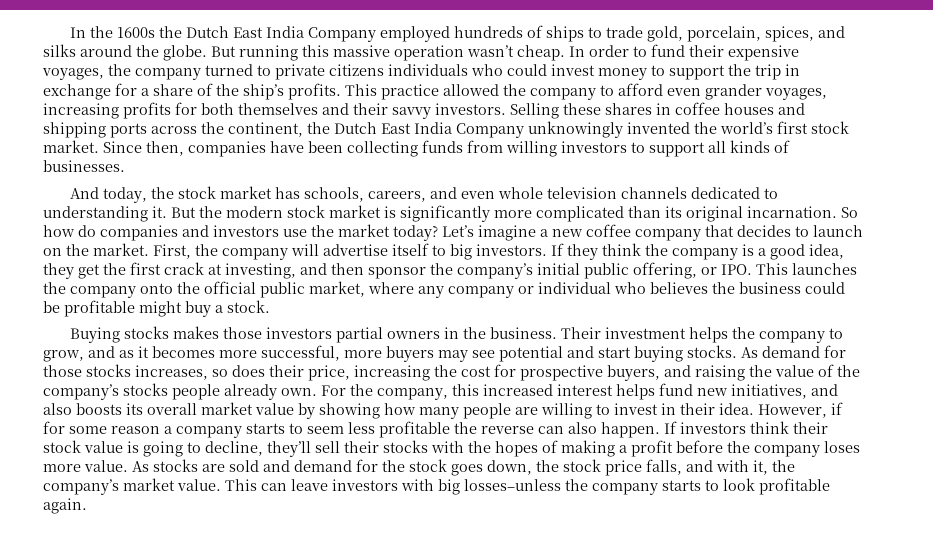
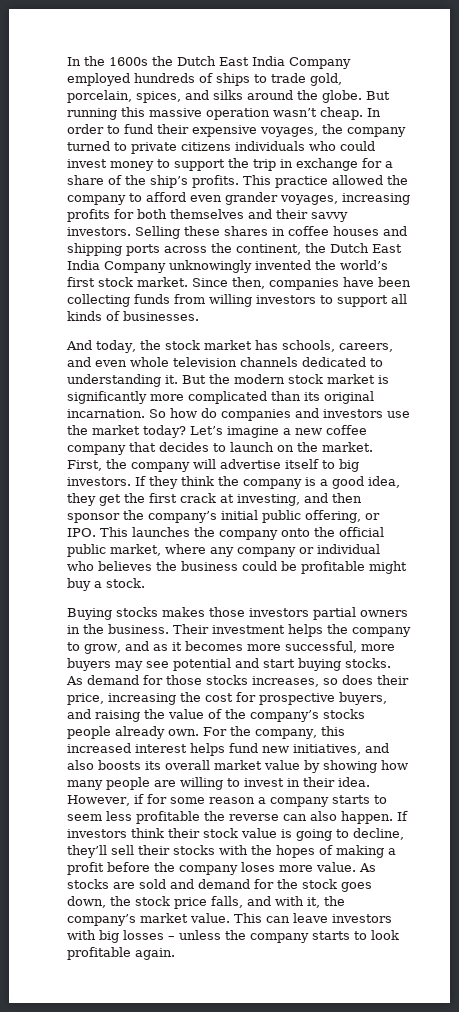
- This can leave investors with big losses–unless the company starts to look profitable again.
+ This can leave investors with big losses – unless the company starts to look profitable again.

